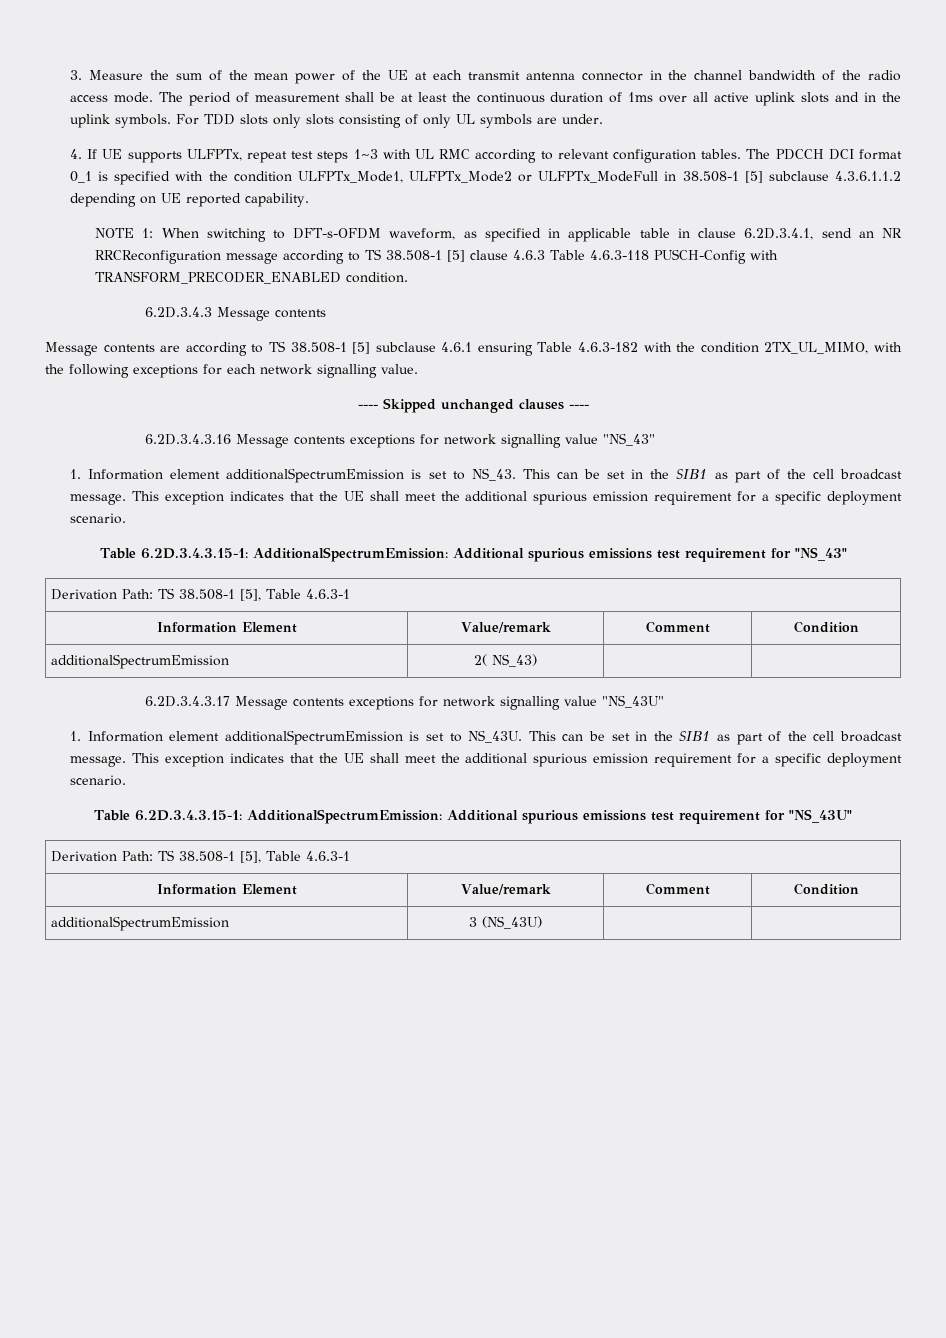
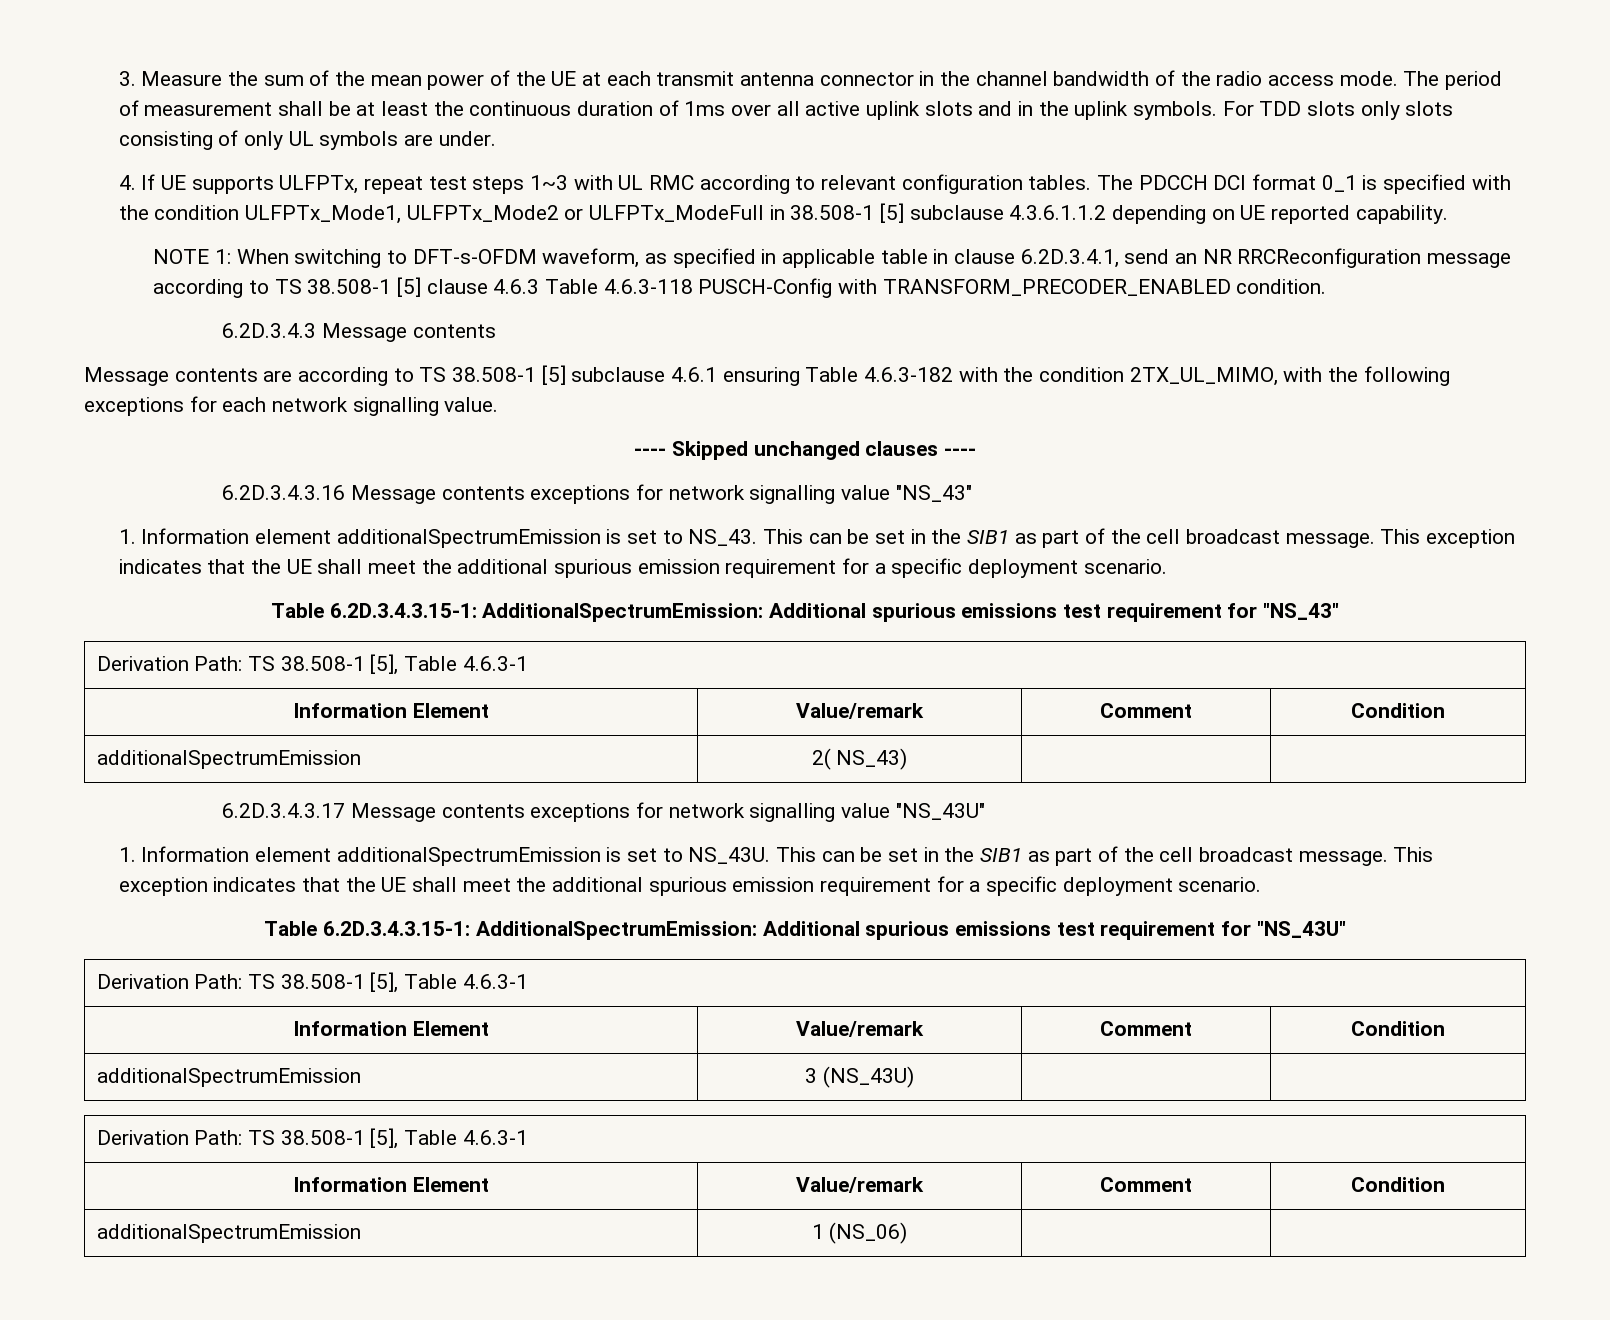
  additionalSpectrumEmission | 3 (NS_43U) | |
+ Derivation Path: TS 38.508-1 [5], Table 4.6.3-1
+ Information Element | Value/remark | Comment | Condition
+ additionalSpectrumEmission | 1 (NS_06) | |

